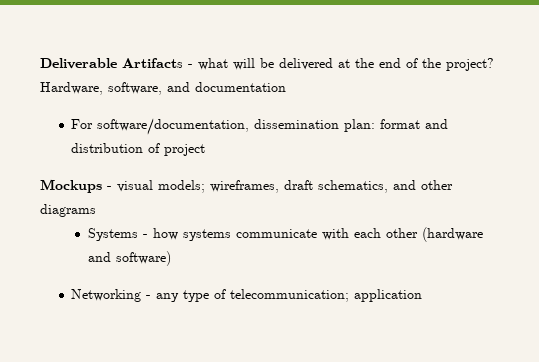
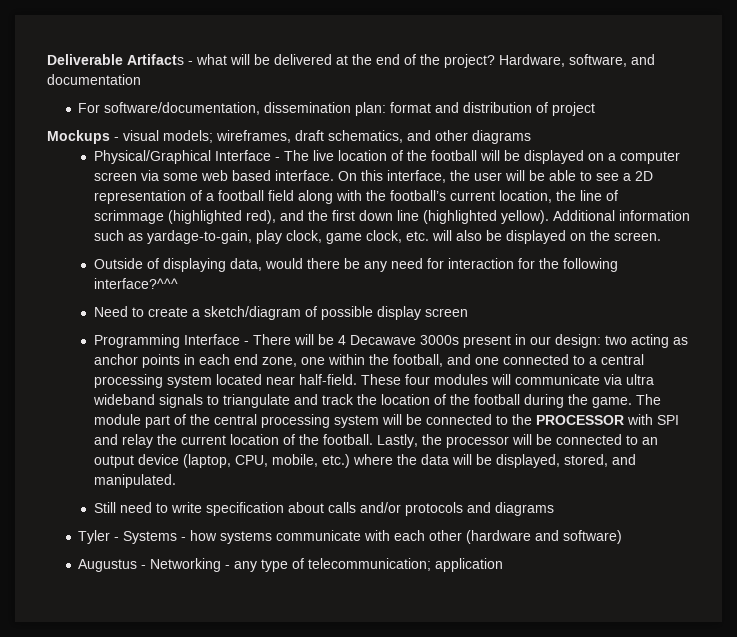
- Systems - how systems communicate with each other (hardware and software)
+ Physical/Graphical Interface - The live location of the football will be displayed on a computer screen via some web based interface. On this interface, the user will be able to see a 2D representation of a football field along with the football’s current location, the line of scrimmage (highlighted red), and the first down line (highlighted yellow). Additional information such as yardage-to-gain, play clock, game clock, etc. will also be displayed on the screen.
+ Outside of displaying data, would there be any need for interaction for the following interface?^^^
+ Need to create a sketch/diagram of possible display screen
+ Programming Interface - There will be 4 Decawave 3000s present in our design: two acting as anchor points in each end zone, one within the football, and one connected to a central processing system located near half-field. These four modules will communicate via ultra wideband signals to triangulate and track the location of the football during the game. The module part of the central processing system will be connected to the PROCESSOR with SPI and relay the current location of the football. Lastly, the processor will be connected to an output device (laptop, CPU, mobile, etc.) where the data will be displayed, stored, and manipulated.
+ Still need to write specification about calls and/or protocols and diagrams
+ Tyler - Systems - how systems communicate with each other (hardware and software)
- Networking - any type of telecommunication; application
+ Augustus - Networking - any type of telecommunication; application

